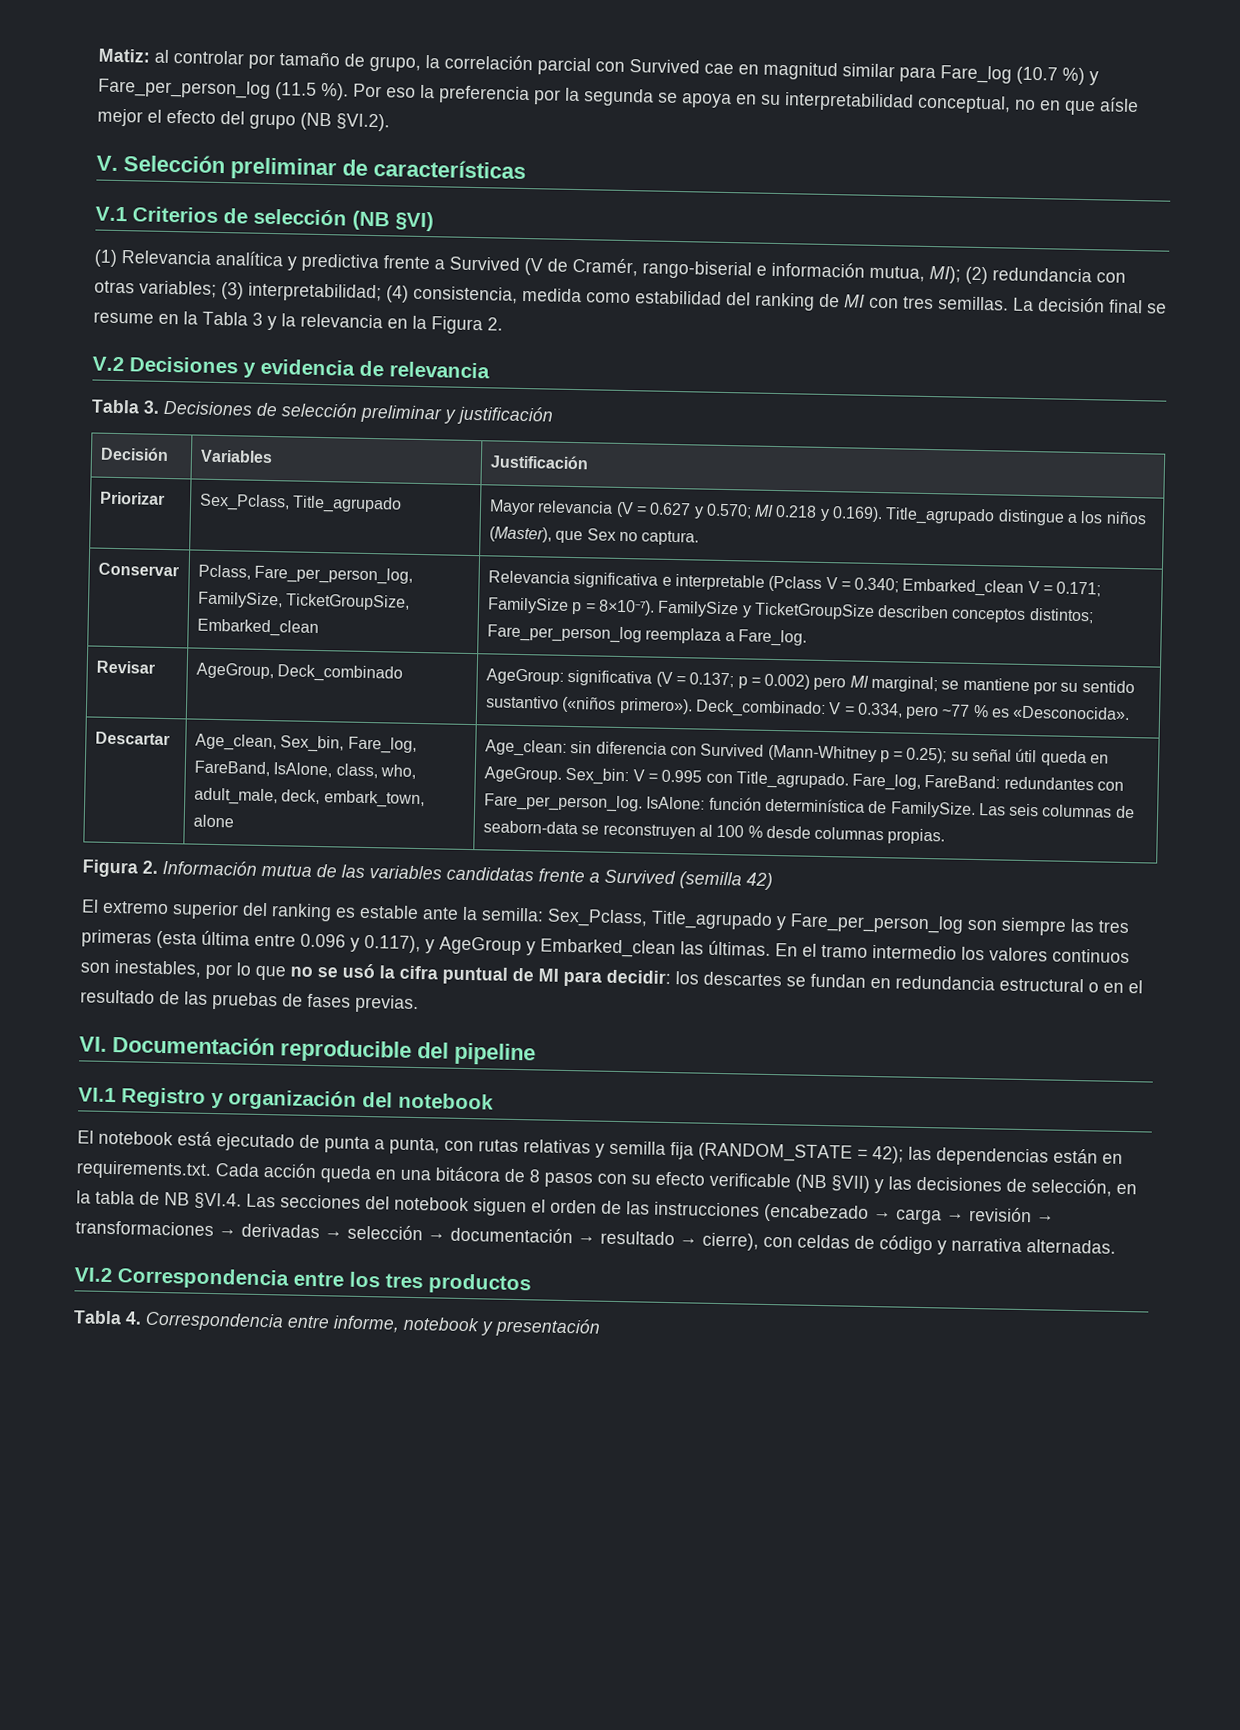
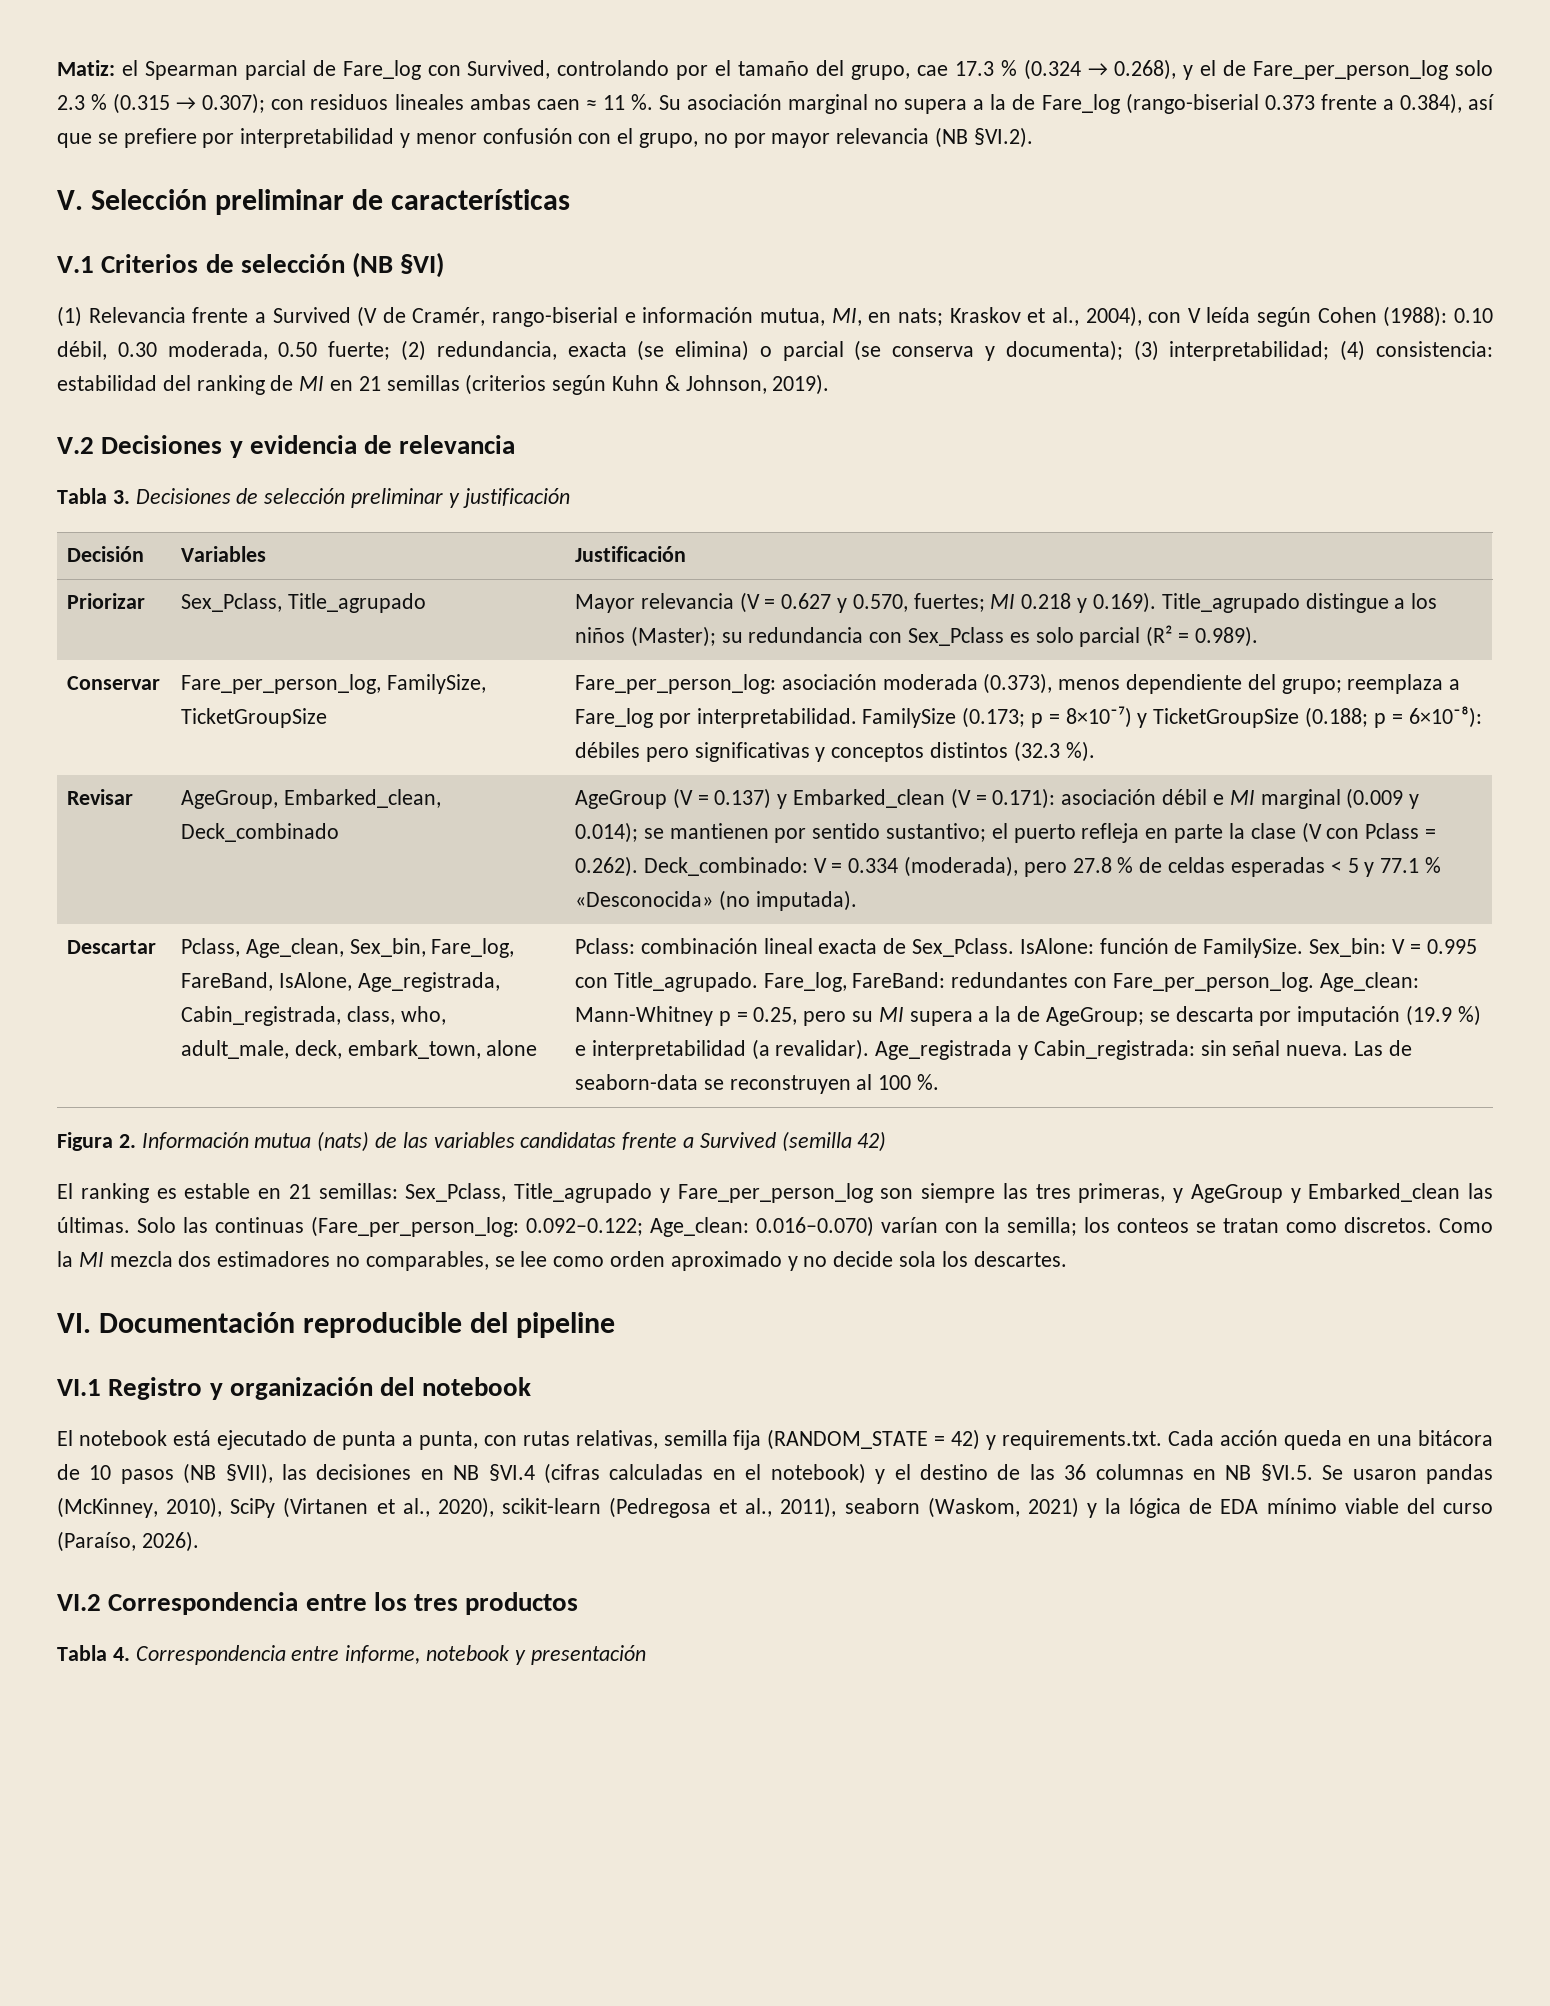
- Matiz: al controlar por tamaño de grupo, la correlación parcial con Survived cae en magnitud similar para Fare_log (10.7 %) y Fare_per_person_log (11.5 %). Por eso la preferencia por la segunda se apoya en su interpretabilidad conceptual, no en que aísle mejor el efecto del grupo (NB §VI.2).
+ Matiz: el Spearman parcial de Fare_log con Survived, controlando por el tamaño del grupo, cae 17.3 % (0.324 → 0.268), y el de Fare_per_person_log solo 2.3 % (0.315 → 0.307); con residuos lineales ambas caen ≈ 11 %. Su asociación marginal no supera a la de Fare_log (rango-biserial 0.373 frente a 0.384), así que se prefiere por interpretabilidad y menor confusión con el grupo, no por mayor relevancia (NB §VI.2).
- (1) Relevancia analítica y predictiva frente a Survived (V de Cramér, rango-biserial e información mutua, MI); (2) redundancia con otras variables; (3) interpretabilidad; (4) consistencia, medida como estabilidad del ranking de MI con tres semillas. La decisión final se resume en la Tabla 3 y la relevancia en la Figura 2.
+ (1) Relevancia frente a Survived (V de Cramér, rango-biserial e información mutua, MI, en nats; Kraskov et al., 2004), con V leída según Cohen (1988): 0.10 débil, 0.30 moderada, 0.50 fuerte; (2) redundancia, exacta (se elimina) o parcial (se conserva y documenta); (3) interpretabilidad; (4) consistencia: estabilidad del ranking de MI en 21 semillas (criterios según Kuhn & Johnson, 2019).
- Priorizar | Sex_Pclass, Title_agrupado | Mayor relevancia (V = 0.627 y 0.570; MI 0.218 y 0.169). Title_agrupado distingue a los niños (Master), que Sex no captura.
+ Priorizar | Sex_Pclass, Title_agrupado | Mayor relevancia (V = 0.627 y 0.570, fuertes; MI 0.218 y 0.169). Title_agrupado distingue a los niños (Master); su redundancia con Sex_Pclass es solo parcial (R² = 0.989).
- Conservar | Pclass, Fare_per_person_log, FamilySize, TicketGroupSize, Embarked_clean | Relevancia significativa e interpretable (Pclass V = 0.340; Embarked_clean V = 0.171; FamilySize p = 8×10⁻⁷). FamilySize y TicketGroupSize describen conceptos distintos; Fare_per_person_log reemplaza a Fare_log.
+ Conservar | Fare_per_person_log, FamilySize, TicketGroupSize | Fare_per_person_log: asociación moderada (0.373), menos dependiente del grupo; reemplaza a Fare_log por interpretabilidad. FamilySize (0.173; p = 8×10⁻⁷) y TicketGroupSize (0.188; p = 6×10⁻⁸): débiles pero significativas y conceptos distintos (32.3 %).
- AgeGroup, Deck_combinado
+ AgeGroup, Embarked_clean, Deck_combinado
- AgeGroup: significativa (V = 0.137; p = 0.002) pero MI marginal; se mantiene por su sentido sustantivo («niños primero»). Deck_combinado: V = 0.334, pero ~77 % es «Desconocida».
+ AgeGroup (V = 0.137) y Embarked_clean (V = 0.171): asociación débil e MI marginal (0.009 y 0.014); se mantienen por sentido sustantivo; el puerto refleja en parte la clase (V con Pclass = 0.262). Deck_combinado: V = 0.334 (moderada), pero 27.8 % de celdas esperadas < 5 y 77.1 % «Desconocida» (no imputada).
- Age_clean, Sex_bin, Fare_log, FareBand, IsAlone, class, who, adult_male, deck, embark_town, alone
+ Pclass, Age_clean, Sex_bin, Fare_log, FareBand, IsAlone, Age_registrada, Cabin_registrada, class, who, adult_male, deck, embark_town, alone
- Age_clean: sin diferencia con Survived (Mann-Whitney p = 0.25); su señal útil queda en AgeGroup.
+ Pclass: combinación lineal exacta de Sex_Pclass. IsAlone: función de FamilySize.
- IsAlone: función determinística de FamilySize. Las seis columnas de seaborn-data se reconstruyen al 100 % desde columnas propias.
+ Age_clean: Mann-Whitney p = 0.25, pero su MI supera a la de AgeGroup; se descarta por imputación (19.9 %) e interpretabilidad (a revalidar). Age_registrada y Cabin_registrada: sin señal nueva. Las de seaborn-data se reconstruyen al 100 %.
- Figura 2. Información mutua de las variables candidatas frente a Survived (semilla 42)
+ Figura 2. Información mutua (nats) de las variables candidatas frente a Survived (semilla 42)
- El extremo superior del ranking es estable ante la semilla: Sex_Pclass, Title_agrupado y Fare_per_person_log son siempre las tres primeras (esta última entre 0.096 y 0.117), y AgeGroup y Embarked_clean las últimas.
+ El ranking es estable en 21 semillas: Sex_Pclass, Title_agrupado y Fare_per_person_log son siempre las tres primeras, y AgeGroup y Embarked_clean las últimas.
- En el tramo intermedio los valores continuos son inestables, por lo que no se usó la cifra puntual de MI para decidir: los descartes se fundan en redundancia estructural o en el resultado de las pruebas de fases previas.
+ Solo las continuas (Fare_per_person_log: 0.092–0.122; Age_clean: 0.016–0.070) varían con la semilla; los conteos se tratan como discretos. Como la MI mezcla dos estimadores no comparables, se lee como orden aproximado y no decide sola los descartes.
- El notebook está ejecutado de punta a punta, con rutas relativas y semilla fija (RANDOM_STATE = 42); las dependencias están en requirements.txt. Cada acción queda en una bitácora de 8 pasos con su efecto verificable (NB §VII) y las decisiones de selección, en la tabla de NB §VI.4. Las secciones del notebook siguen el orden de las instrucciones (encabezado → carga → revisión → transformaciones → derivadas → selección → documentación → resultado → cierre), con celdas de código y narrativa alternadas.
+ El notebook está ejecutado de punta a punta, con rutas relativas, semilla fija (RANDOM_STATE = 42) y requirements.txt. Cada acción queda en una bitácora de 10 pasos (NB §VII), las decisiones en NB §VI.4 (cifras calculadas en el notebook) y el destino de las 36 columnas en NB §VI.5. Se usaron pandas (McKinney, 2010), SciPy (Virtanen et al., 2020), scikit-learn (Pedregosa et al., 2011), seaborn (Waskom, 2021) y la lógica de EDA mínimo viable del curso (Paraíso, 2026).

